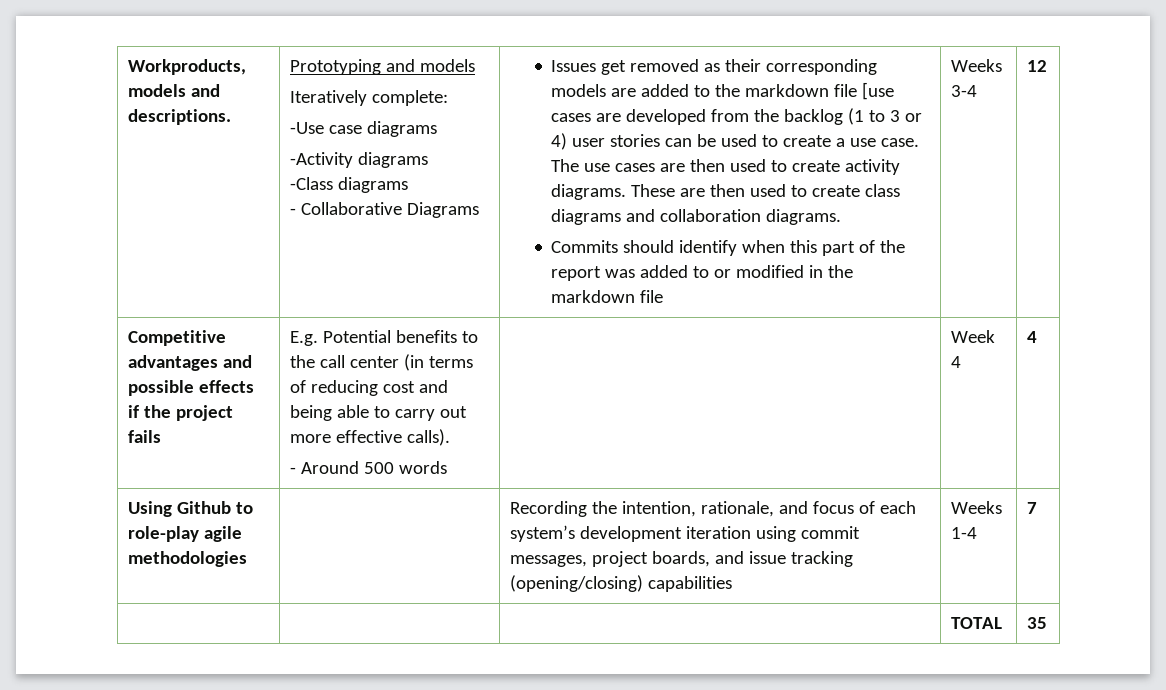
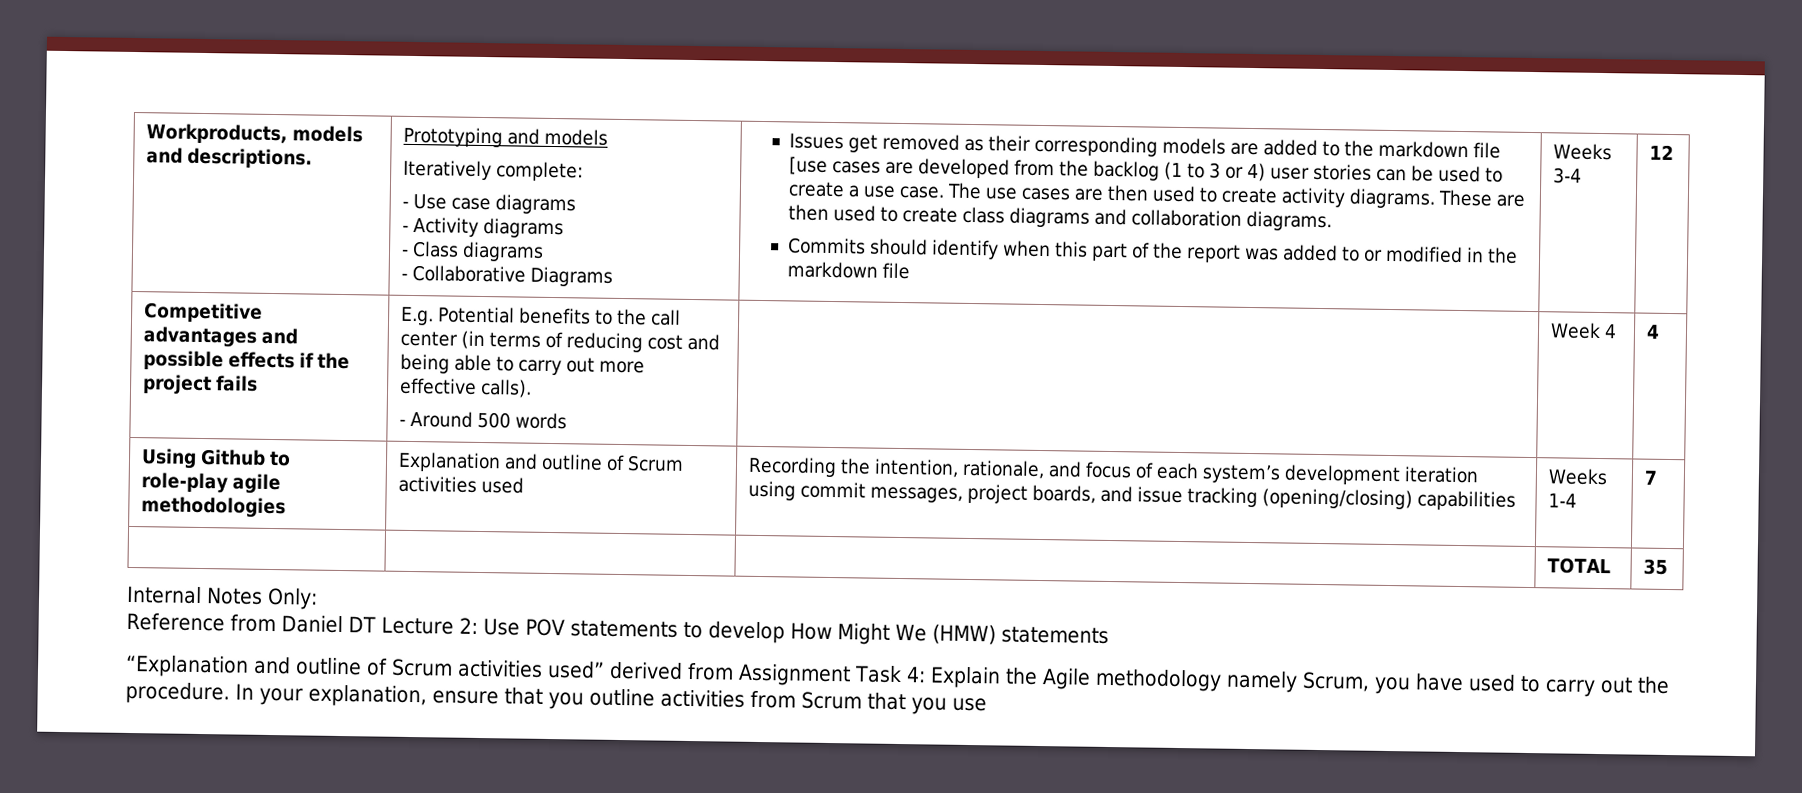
- -Use case diagrams
+ - Use case diagrams
- -Activity diagrams
- -Class diagrams
+ - Activity diagrams
+ - Class diagrams
- Using Github to role-play agile methodologies | | Recording the intention, rationale, and focus of each system’s development iteration using commit messages, project boards, and issue tracking (opening/closing) capabilities | Weeks 1-4 | 7
+ Using Github to role-play agile methodologies | Explanation and outline of Scrum activities used | Recording the intention, rationale, and focus of each system’s development iteration using commit messages, project boards, and issue tracking (opening/closing) capabilities | Weeks 1-4 | 7
+ Internal Notes Only:
+ Reference from Daniel DT Lecture 2: Use POV statements to develop How Might We (HMW) statements
+ “Explanation and outline of Scrum activities used” derived from Assignment Task 4: Explain the Agile methodology namely Scrum, you have used to carry out the procedure. In your explanation, ensure that you outline activities from Scrum that you use

